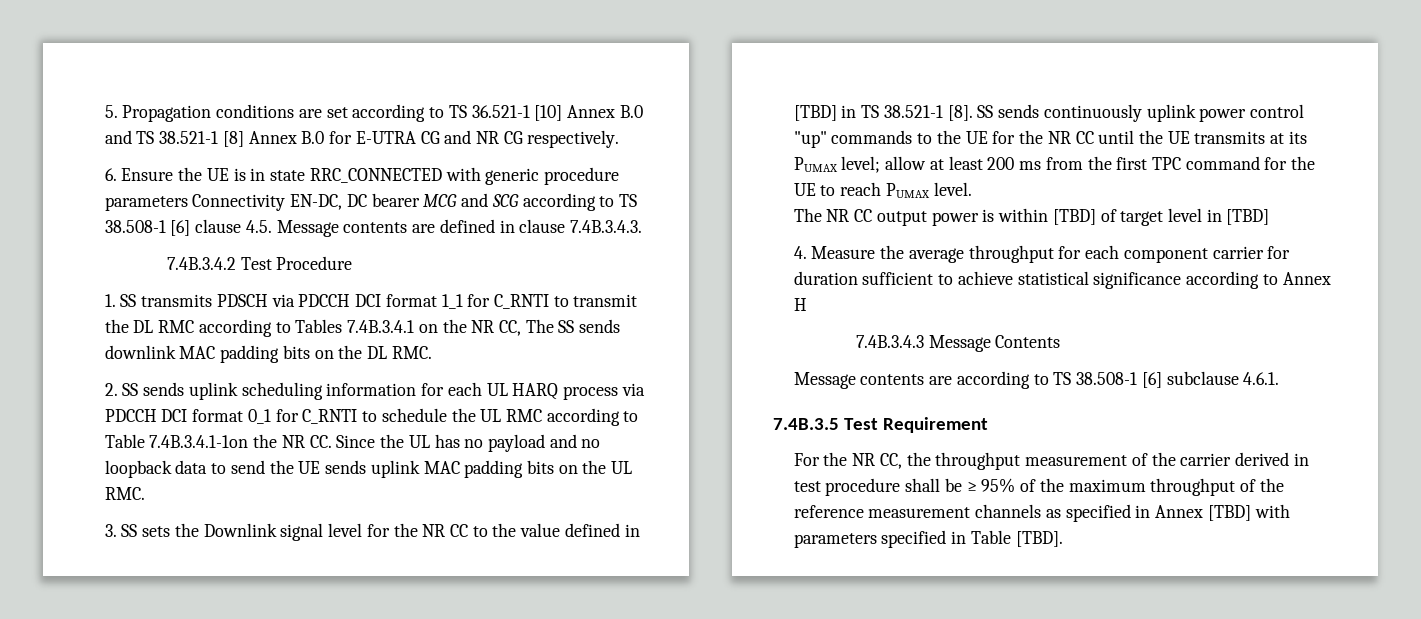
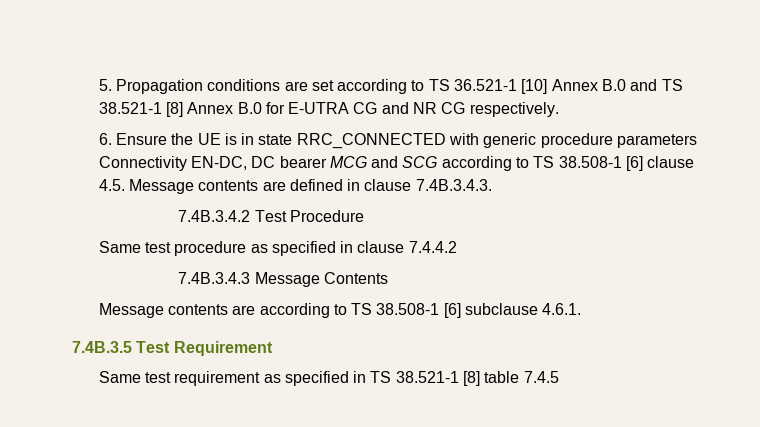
- 1. SS transmits PDSCH via PDCCH DCI format 1_1 for C_RNTI to transmit the DL RMC according to Tables 7.4B.3.4.1 on the NR CC, The SS sends downlink MAC padding bits on the DL RMC.
- 2. SS sends uplink scheduling information for each UL HARQ process via PDCCH DCI format 0_1 for C_RNTI to schedule the UL RMC according to Table 7.4B.3.4.1-1on the NR CC. Since the UL has no payload and no loopback data to send the UE sends uplink MAC padding bits on the UL RMC.
- 3. SS sets the Downlink signal level for the NR CC to the value defined in [TBD] in TS 38.521-1 [8]. SS sends continuously uplink power control "up" commands to the UE for the NR CC until the UE transmits at its PUMAX level; allow at least 200 ms from the first TPC command for the UE to reach PUMAX level.
- The NR CC output power is within [TBD] of target level in [TBD]
- 4. Measure the average throughput for each component carrier for duration sufficient to achieve statistical significance according to Annex H
+ Same test procedure as specified in clause 7.4.4.2
- For the NR CC, the throughput measurement of the carrier derived in test procedure shall be ≥ 95% of the maximum throughput of the reference measurement channels as specified in Annex [TBD] with parameters specified in Table [TBD].
+ Same test requirement as specified in TS 38.521-1 [8] table 7.4.5

